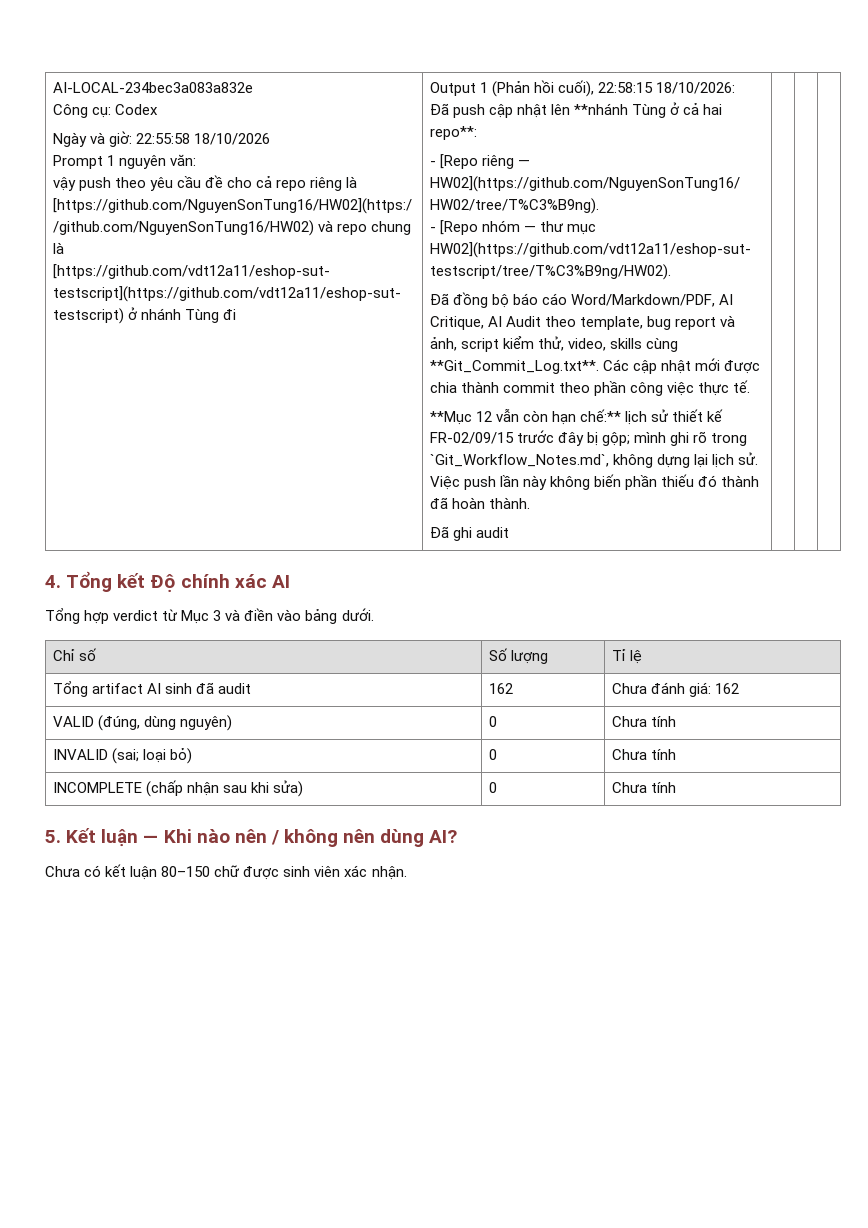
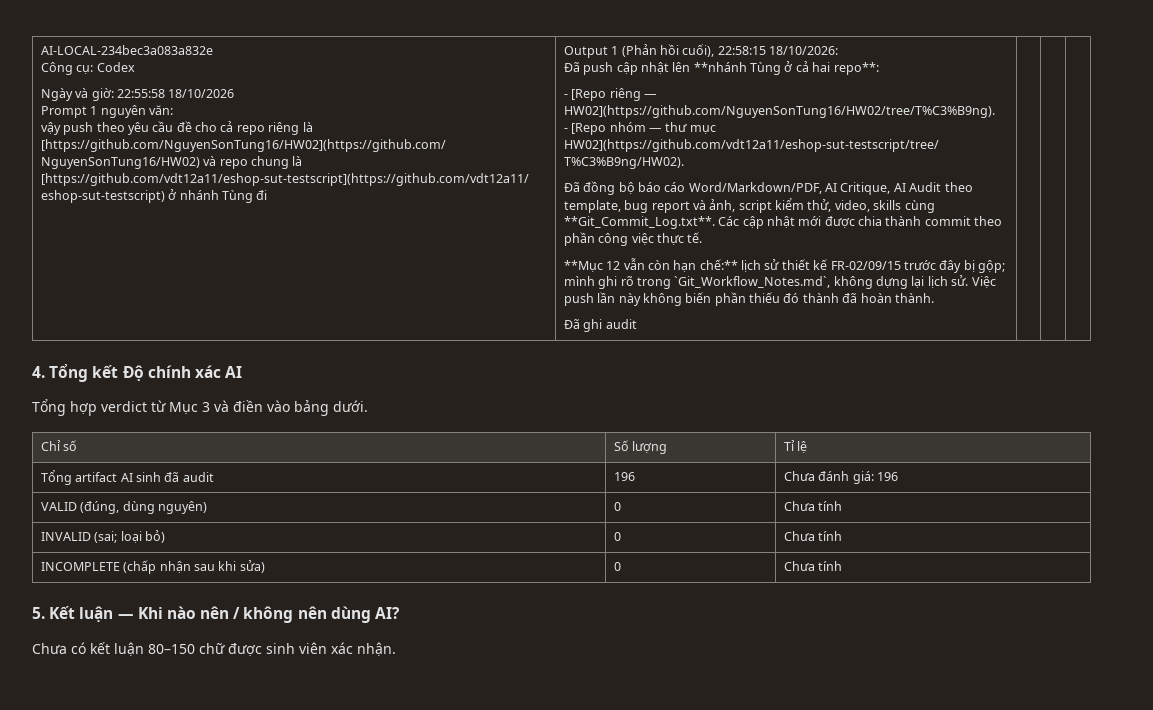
- Tổng artifact AI sinh đã audit | 162 | Chưa đánh giá: 162
+ Tổng artifact AI sinh đã audit | 196 | Chưa đánh giá: 196

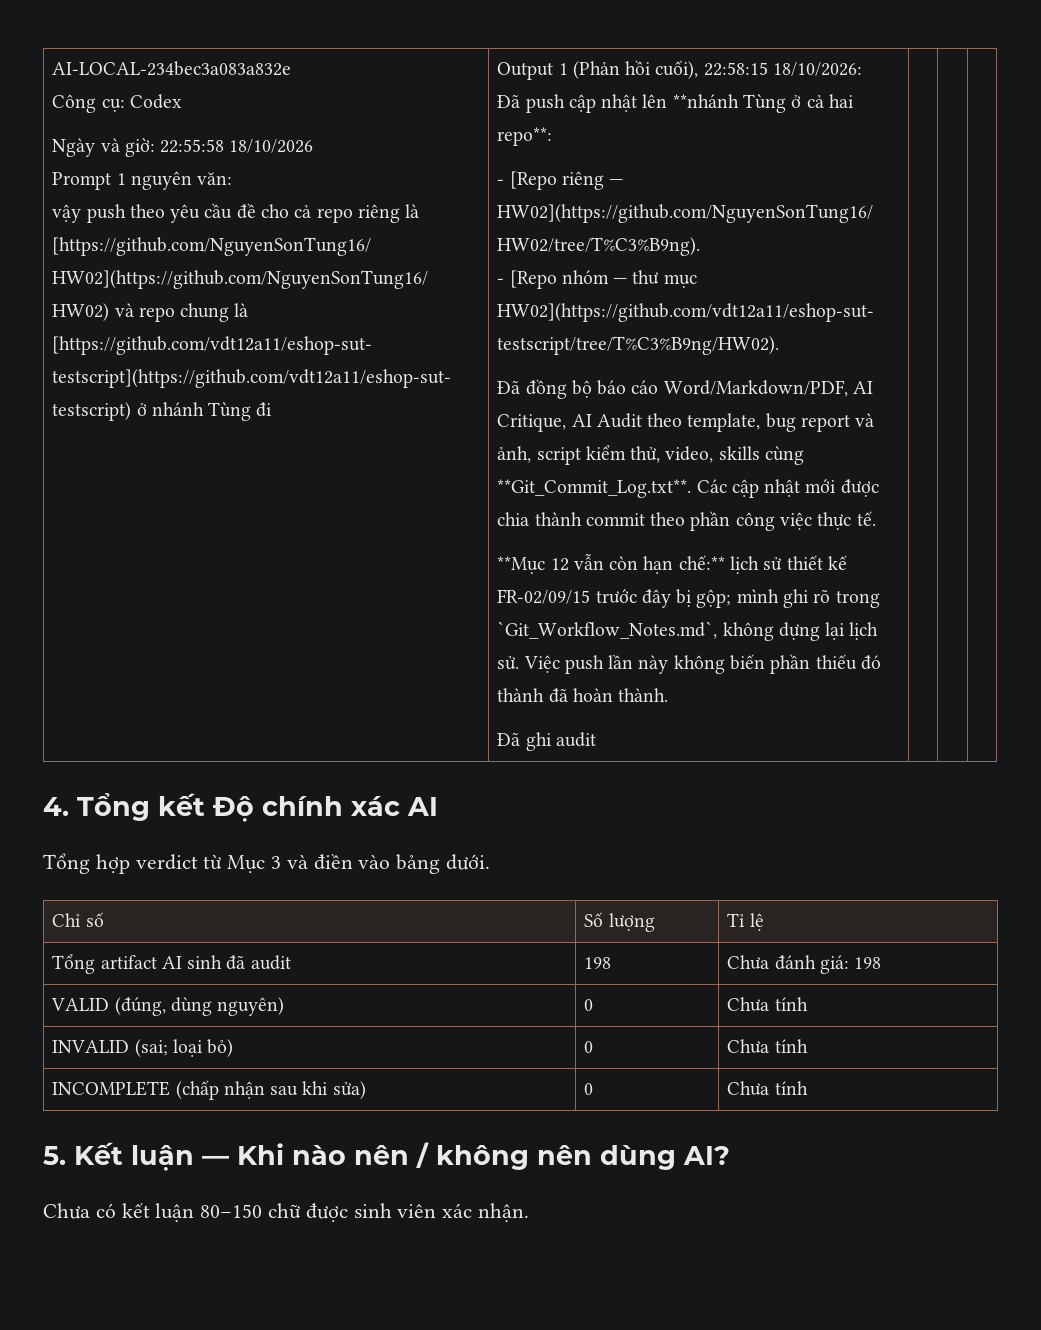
- Tổng artifact AI sinh đã audit | 196 | Chưa đánh giá: 196
+ Tổng artifact AI sinh đã audit | 198 | Chưa đánh giá: 198

